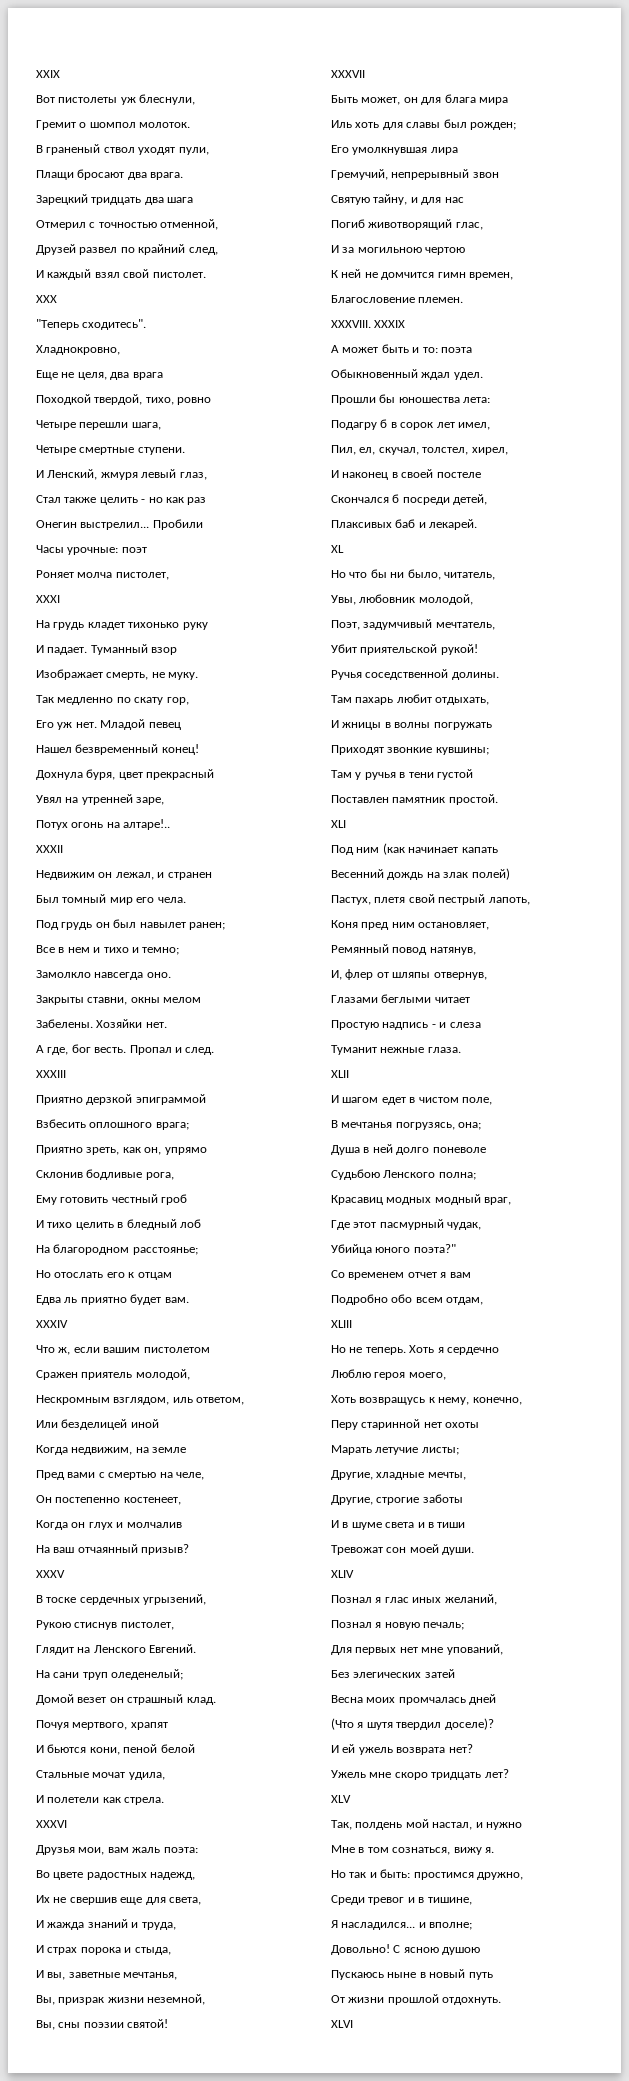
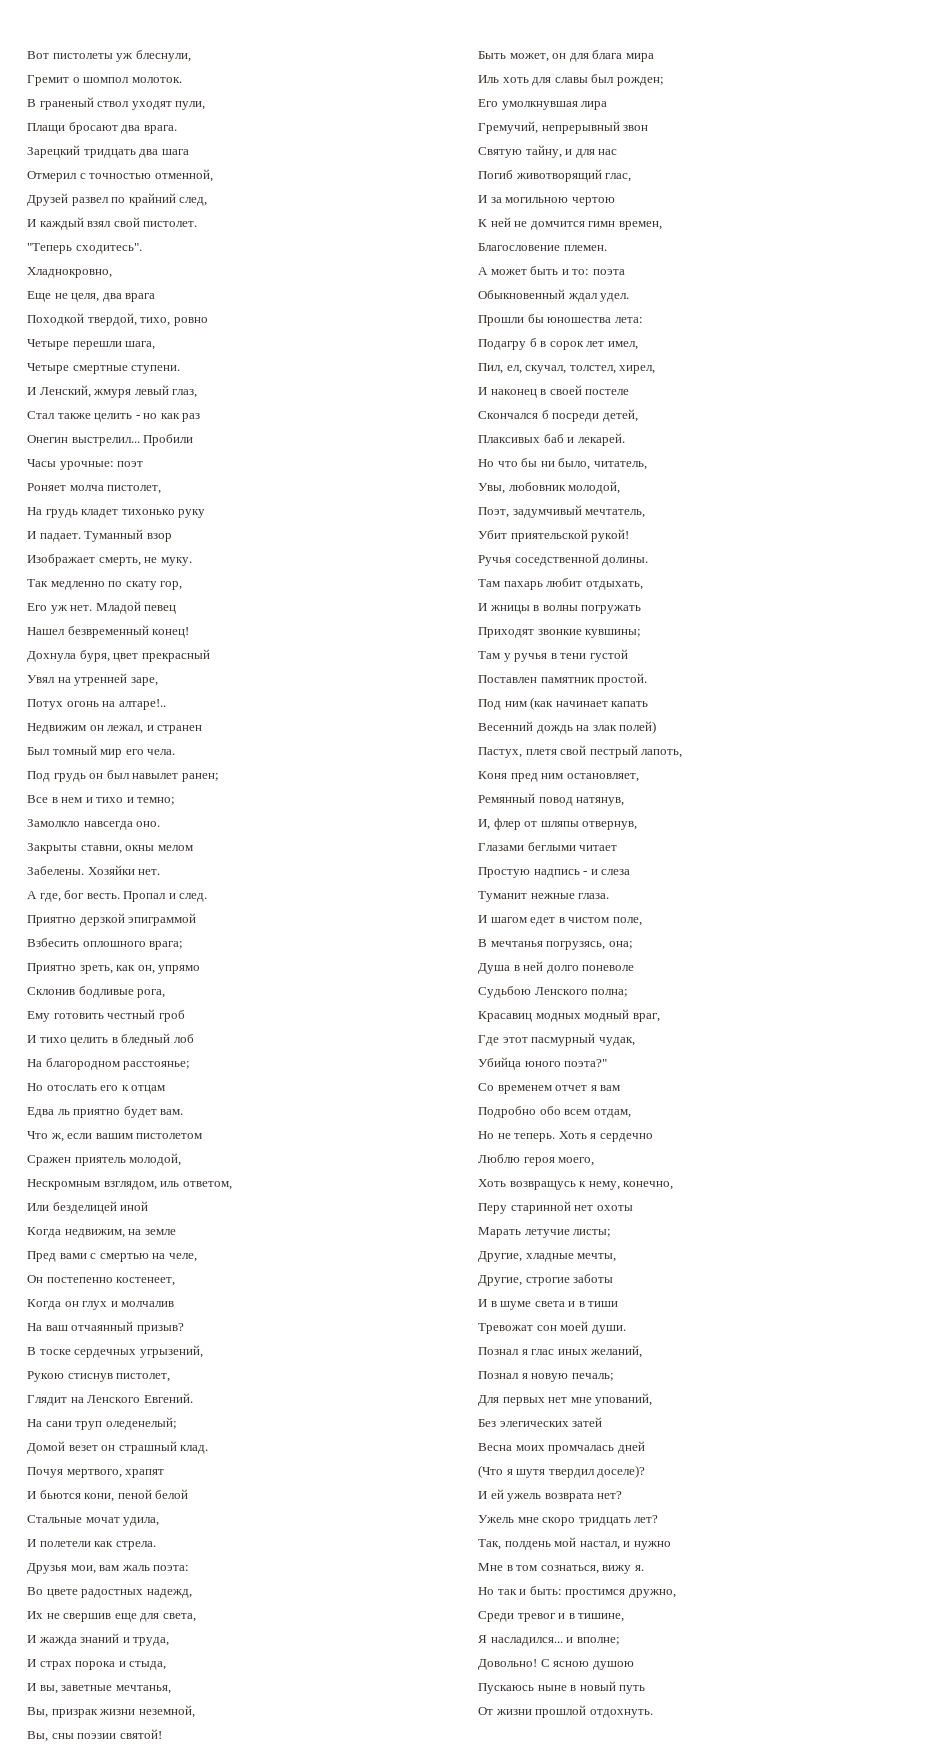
- XXIX
- XXX
- XXXI
- XXXII
- XXXIII
- XXXIV
- XXXV
- XXXVI
- XXXVII
- XXXVIII. XXXIX
- XL
- XLI
- XLII
- XLIII
- XLIV
- XLV
- XLVI

